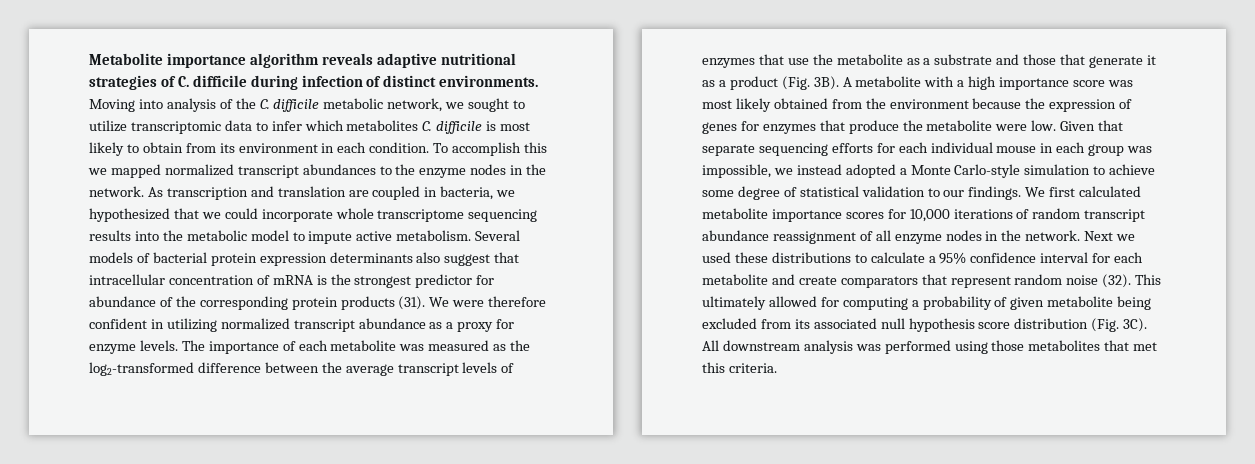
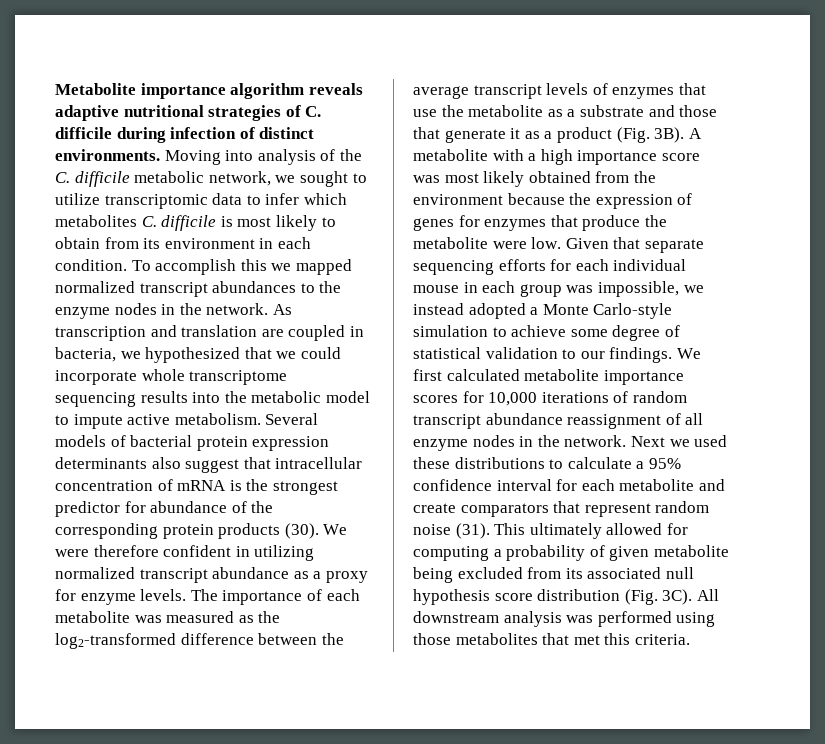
- Several models of bacterial protein expression determinants also suggest that intracellular concentration of mRNA is the strongest predictor for abundance of the corresponding protein products (31).
+ Several models of bacterial protein expression determinants also suggest that intracellular concentration of mRNA is the strongest predictor for abundance of the corresponding protein products (30).
- Next we used these distributions to calculate a 95% confidence interval for each metabolite and create comparators that represent random noise (32).
+ Next we used these distributions to calculate a 95% confidence interval for each metabolite and create comparators that represent random noise (31).

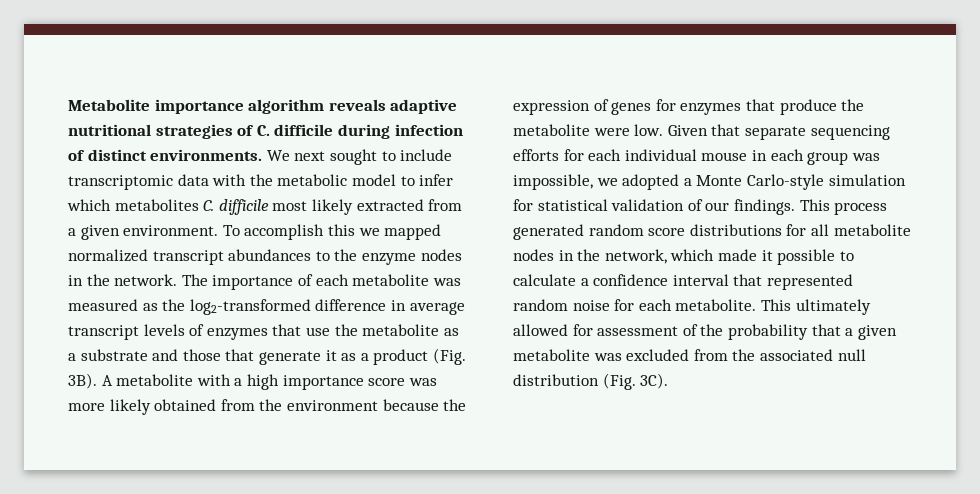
- Moving into analysis of the C. difficile metabolic network, we sought to utilize transcriptomic data to infer which metabolites C. difficile is most likely to obtain from its environment in each condition.
+ We next sought to include transcriptomic data with the metabolic model to infer which metabolites C. difficile most likely extracted from a given environment.
- As transcription and translation are coupled in bacteria, we hypothesized that we could incorporate whole transcriptome sequencing results into the metabolic model to impute active metabolism. Several models of bacterial protein expression determinants also suggest that intracellular concentration of mRNA is the strongest predictor for abundance of the corresponding protein products (30). We were therefore confident in utilizing normalized transcript abundance as a proxy for enzyme levels.
- The importance of each metabolite was measured as the log2-transformed difference between the average transcript levels of enzymes that use the metabolite as a substrate and those that generate it as a product (Fig. 3B).
+ The importance of each metabolite was measured as the log2-transformed difference in average transcript levels of enzymes that use the metabolite as a substrate and those that generate it as a product (Fig. 3B).
- A metabolite with a high importance score was most likely obtained from the environment because the expression of genes for enzymes that produce the metabolite were low.
+ A metabolite with a high importance score was more likely obtained from the environment because the expression of genes for enzymes that produce the metabolite were low.
- Given that separate sequencing efforts for each individual mouse in each group was impossible, we instead adopted a Monte Carlo-style simulation to achieve some degree of statistical validation to our findings.
+ Given that separate sequencing efforts for each individual mouse in each group was impossible, we adopted a Monte Carlo-style simulation for statistical validation of our findings.
- We first calculated metabolite importance scores for 10,000 iterations of random transcript abundance reassignment of all enzyme nodes in the network. Next we used these distributions to calculate a 95% confidence interval for each metabolite and create comparators that represent random noise (31). This ultimately allowed for computing a probability of given metabolite being excluded from its associated null hypothesis score distribution (Fig. 3C). All downstream analysis was performed using those metabolites that met this criteria.
+ This process generated random score distributions for all metabolite nodes in the network, which made it possible to calculate a confidence interval that represented random noise for each metabolite. This ultimately allowed for assessment of the probability that a given metabolite was excluded from the associated null distribution (Fig. 3C).

